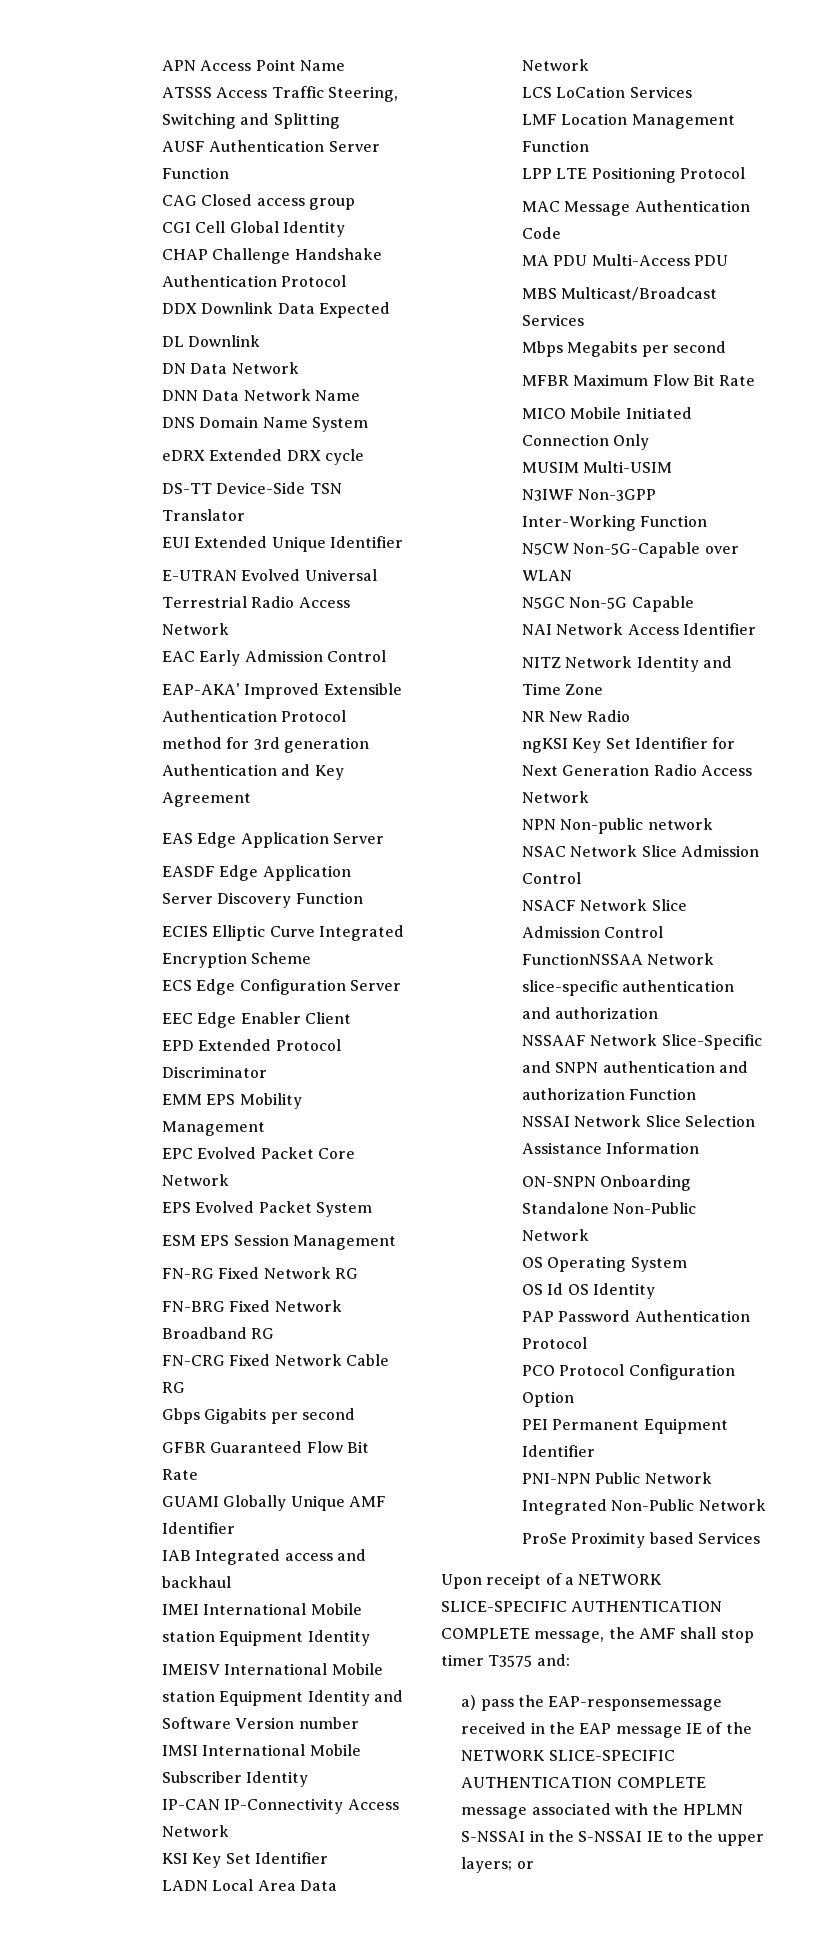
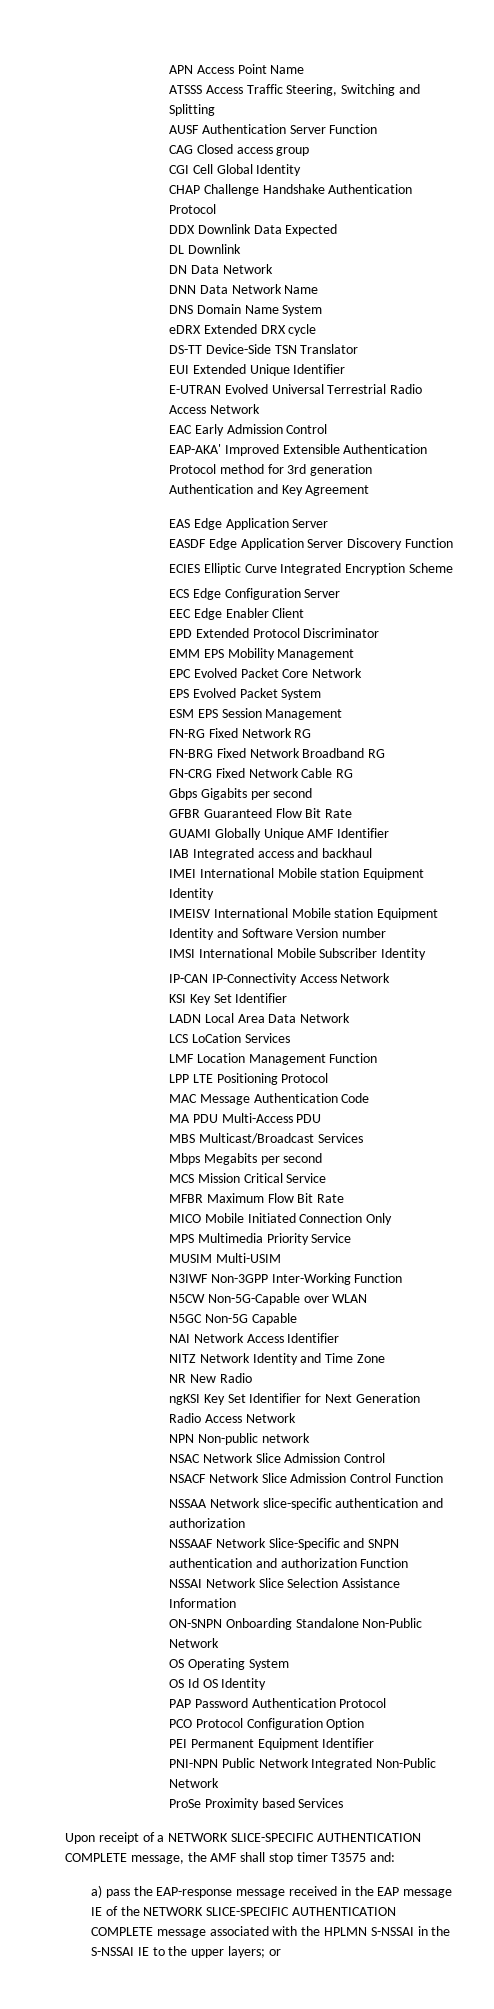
+ MCS Mission Critical Service
+ MPS Multimedia Priority Service
- NSACF Network Slice Admission Control FunctionNSSAA Network slice-specific authentication and authorization
+ NSACF Network Slice Admission Control Function
+ NSSAA Network slice-specific authentication and authorization
- a) pass the EAP-responsemessage received in the EAP message IE of the NETWORK SLICE-SPECIFIC AUTHENTICATION COMPLETE message associated with the HPLMN S-NSSAI in the S-NSSAI IE to the upper layers; or
+ a) pass the EAP-response message received in the EAP message IE of the NETWORK SLICE-SPECIFIC AUTHENTICATION COMPLETE message associated with the HPLMN S-NSSAI in the S-NSSAI IE to the upper layers; or

